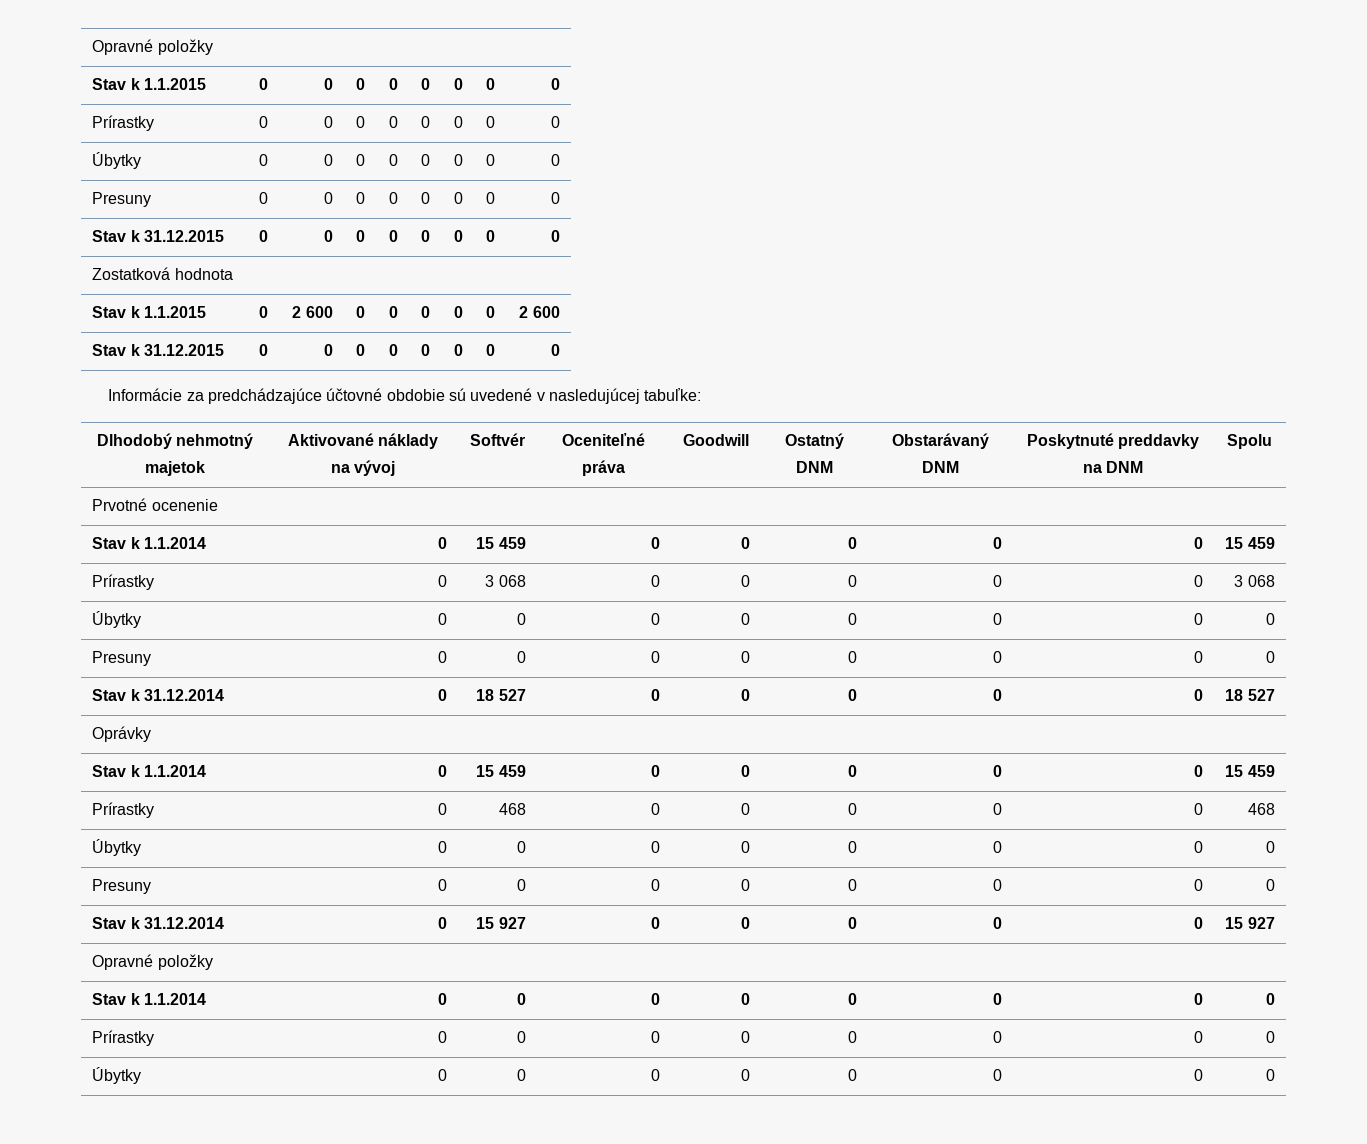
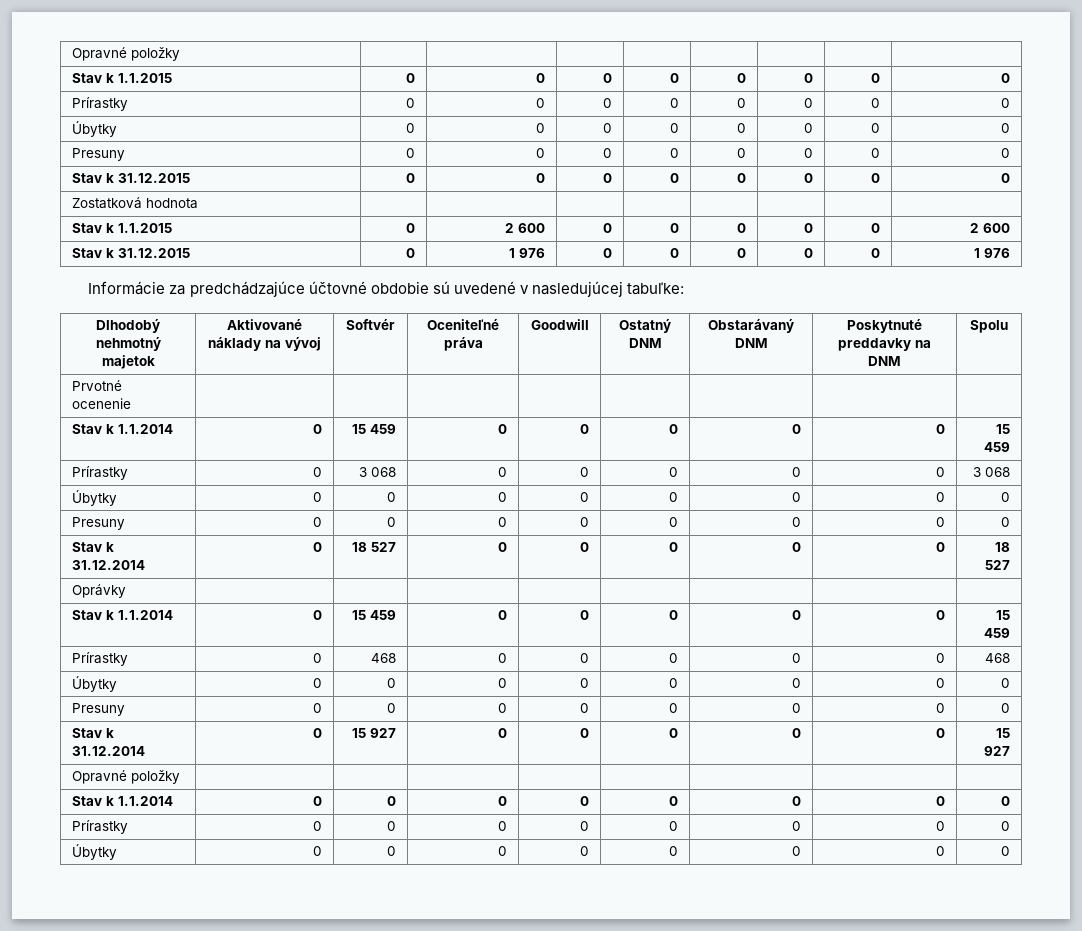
  Stav k 1.1.2015 | 0 | 2 600 | 0 | 0 | 0 | 0 | 0 | 2 600
- Stav k 31.12.2015 | 0 | 0 | 0 | 0 | 0 | 0 | 0 | 0
+ Stav k 31.12.2015 | 0 | 1 976 | 0 | 0 | 0 | 0 | 0 | 1 976

